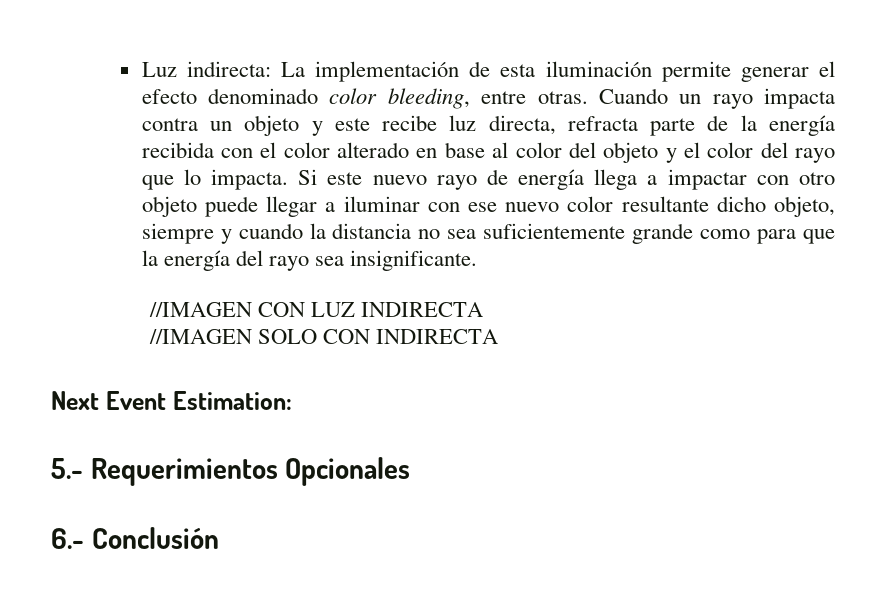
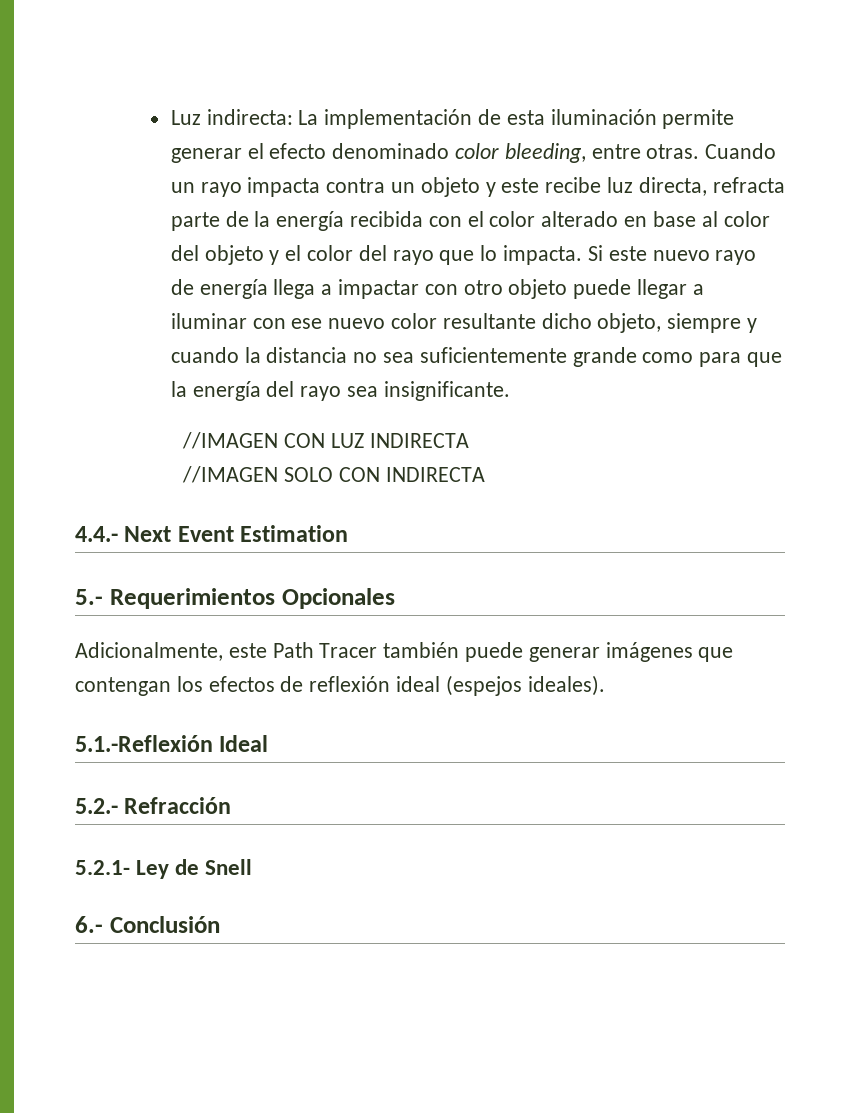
- Next Event Estimation:
+ 4.4.- Next Event Estimation
+ Adicionalmente, este Path Tracer también puede generar imágenes que contengan los efectos de reflexión ideal (espejos ideales).
+ 5.1.-Reflexión Ideal
+ 5.2.- Refracción
+ 5.2.1- Ley de Snell

